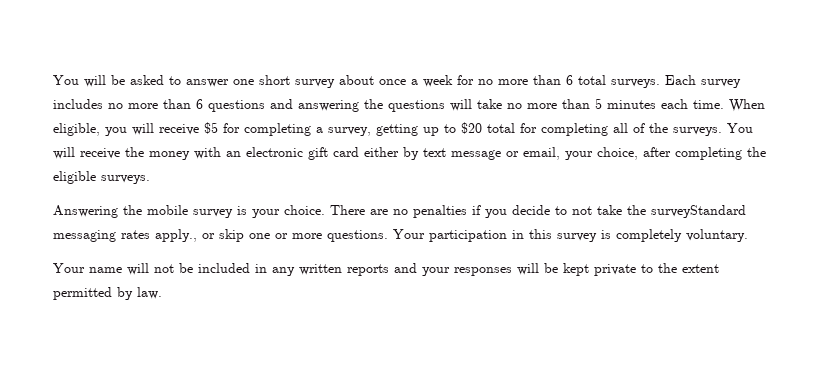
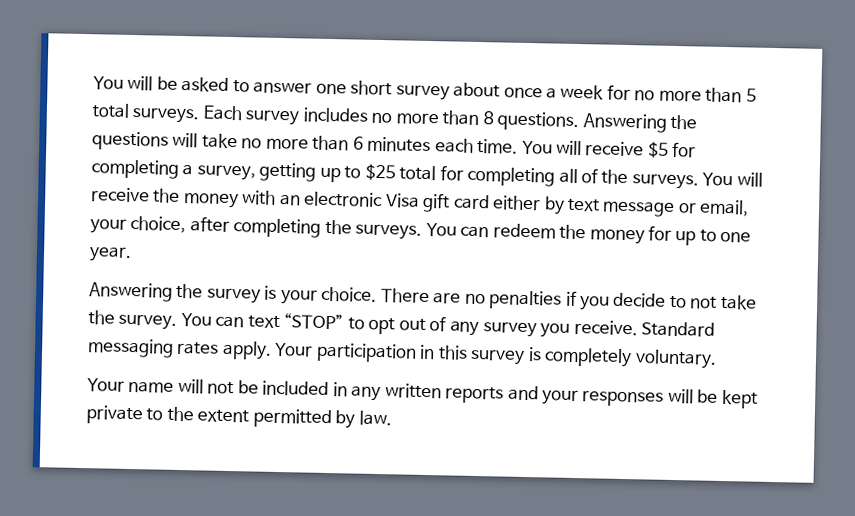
- You will be asked to answer one short survey about once a week for no more than 6 total surveys.
+ You will be asked to answer one short survey about once a week for no more than 5 total surveys.
- Each survey includes no more than 6 questions and answering the questions will take no more than 5 minutes each time.
+ Each survey includes no more than 8 questions. Answering the questions will take no more than 6 minutes each time.
- When eligible, you will receive $5 for completing a survey, getting up to $20 total for completing all of the surveys.
+ You will receive $5 for completing a survey, getting up to $25 total for completing all of the surveys.
- You will receive the money with an electronic gift card either by text message or email, your choice, after completing the eligible surveys.
- Answering the mobile survey is your choice.
+ You will receive the money with an electronic Visa gift card either by text message or email, your choice, after completing the surveys. You can redeem the money for up to one year.
+ Answering the survey is your choice.
- There are no penalties if you decide to not take the surveyStandard messaging rates apply., or skip one or more questions.
+ There are no penalties if you decide to not take the survey. You can text “STOP” to opt out of any survey you receive. Standard messaging rates apply.

